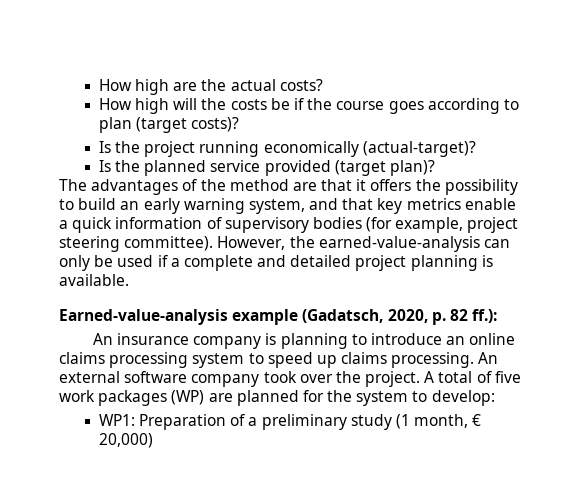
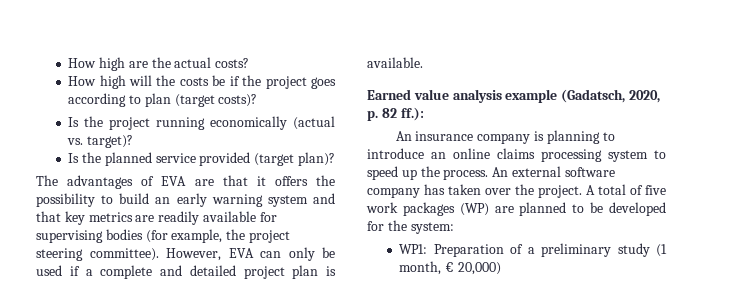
- How high will the costs be if the course goes according to plan (target costs)?
+ How high will the costs be if the project goes according to plan (target costs)?
- Is the project running economically (actual-target)?
+ Is the project running economically (actual vs. target)?
- The advantages of the method are that it offers the possibility to build an early warning system, and that key metrics enable a quick information of supervisory bodies (for example, project steering committee).
+ The advantages of EVA are that it offers the possibility to build an early warning system and that key metrics are readily available for supervising bodies (for example, the project steering committee).
- However, the earned-value-analysis can only be used if a complete and detailed project planning is available.
+ However, EVA can only be used if a complete and detailed project plan is available.
- Earned-value-analysis example (Gadatsch, 2020, p. 82 ff.):
+ Earned value analysis example (Gadatsch, 2020, p. 82 ff.):
- An insurance company is planning to introduce an online claims processing system to speed up claims processing.
+ An insurance company is planning to introduce an online claims processing system to speed up the process.
- An external software company took over the project.
+ An external software company has taken over the project.
- A total of five work packages (WP) are planned for the system to develop:
+ A total of five work packages (WP) are planned to be developed for the system:

